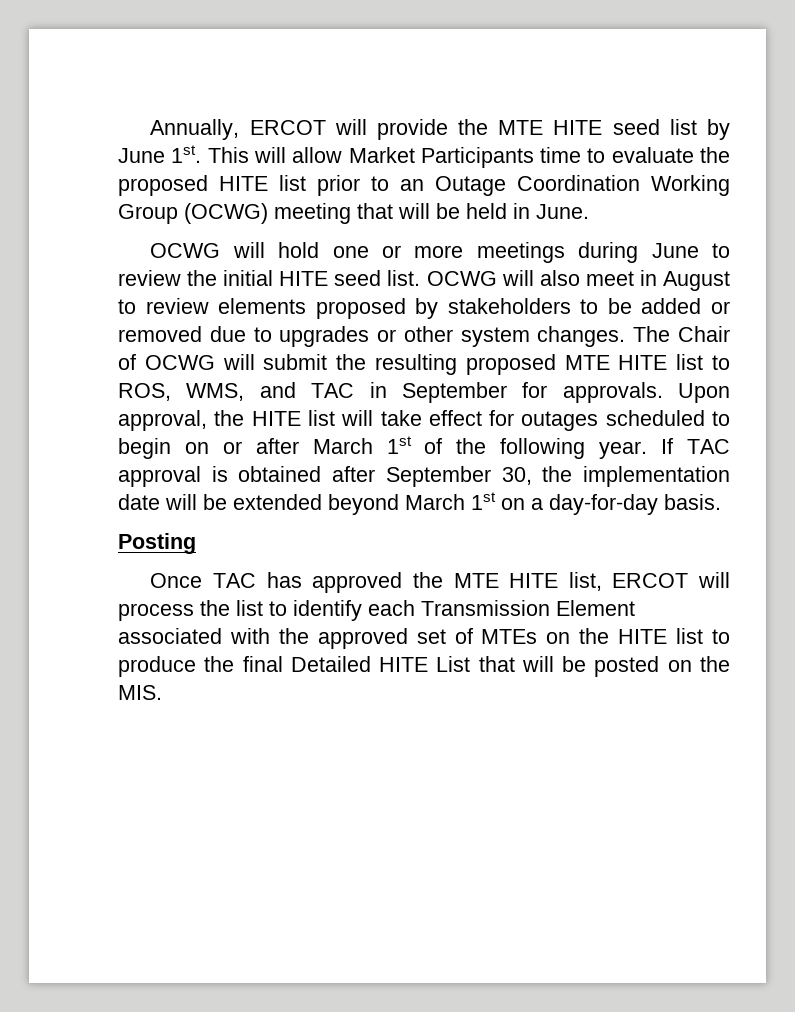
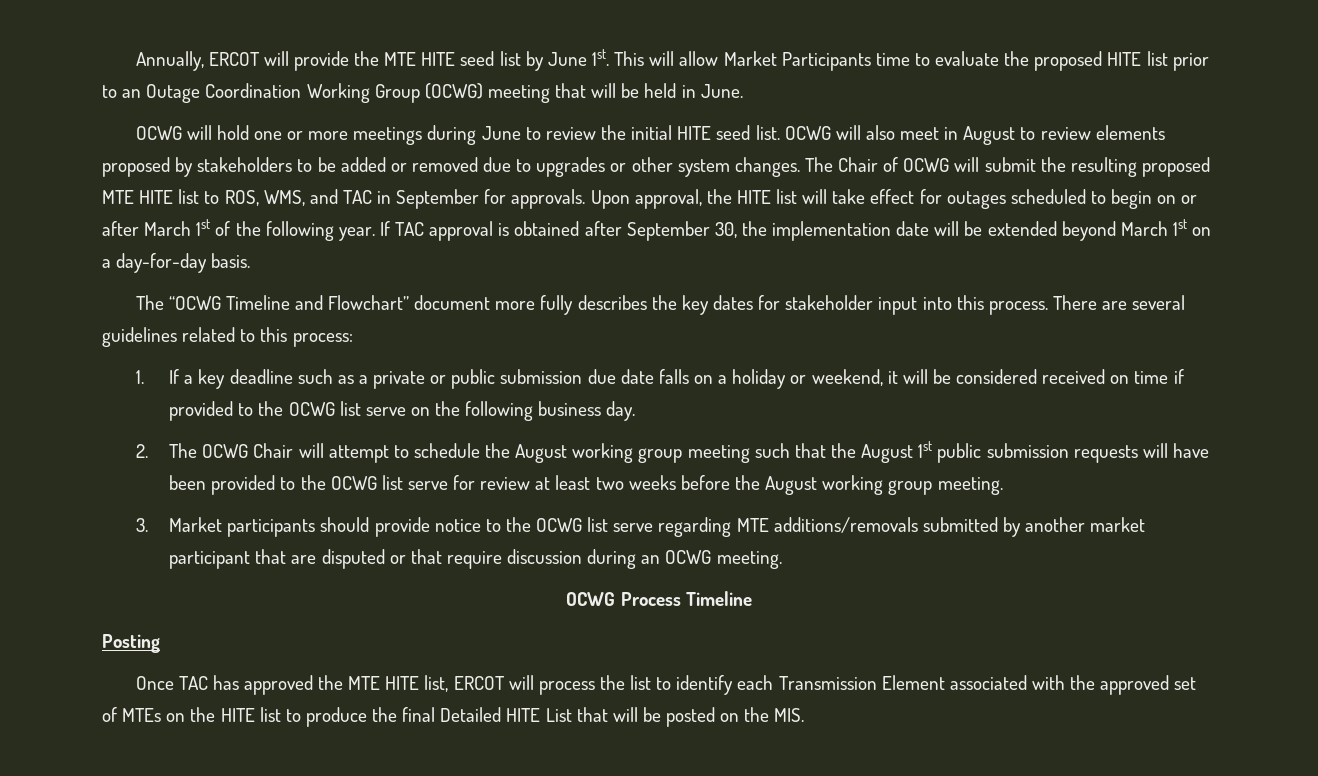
+ The “OCWG Timeline and Flowchart” document more fully describes the key dates for stakeholder input into this process. There are several guidelines related to this process:
+ 1. If a key deadline such as a private or public submission due date falls on a holiday or weekend, it will be considered received on time if provided to the OCWG list serve on the following business day.
+ 2. The OCWG Chair will attempt to schedule the August working group meeting such that the August 1st public submission requests will have been provided to the OCWG list serve for review at least two weeks before the August working group meeting.
+ 3. Market participants should provide notice to the OCWG list serve regarding MTE additions/removals submitted by another market participant that are disputed or that require discussion during an OCWG meeting.
+ OCWG Process Timeline

